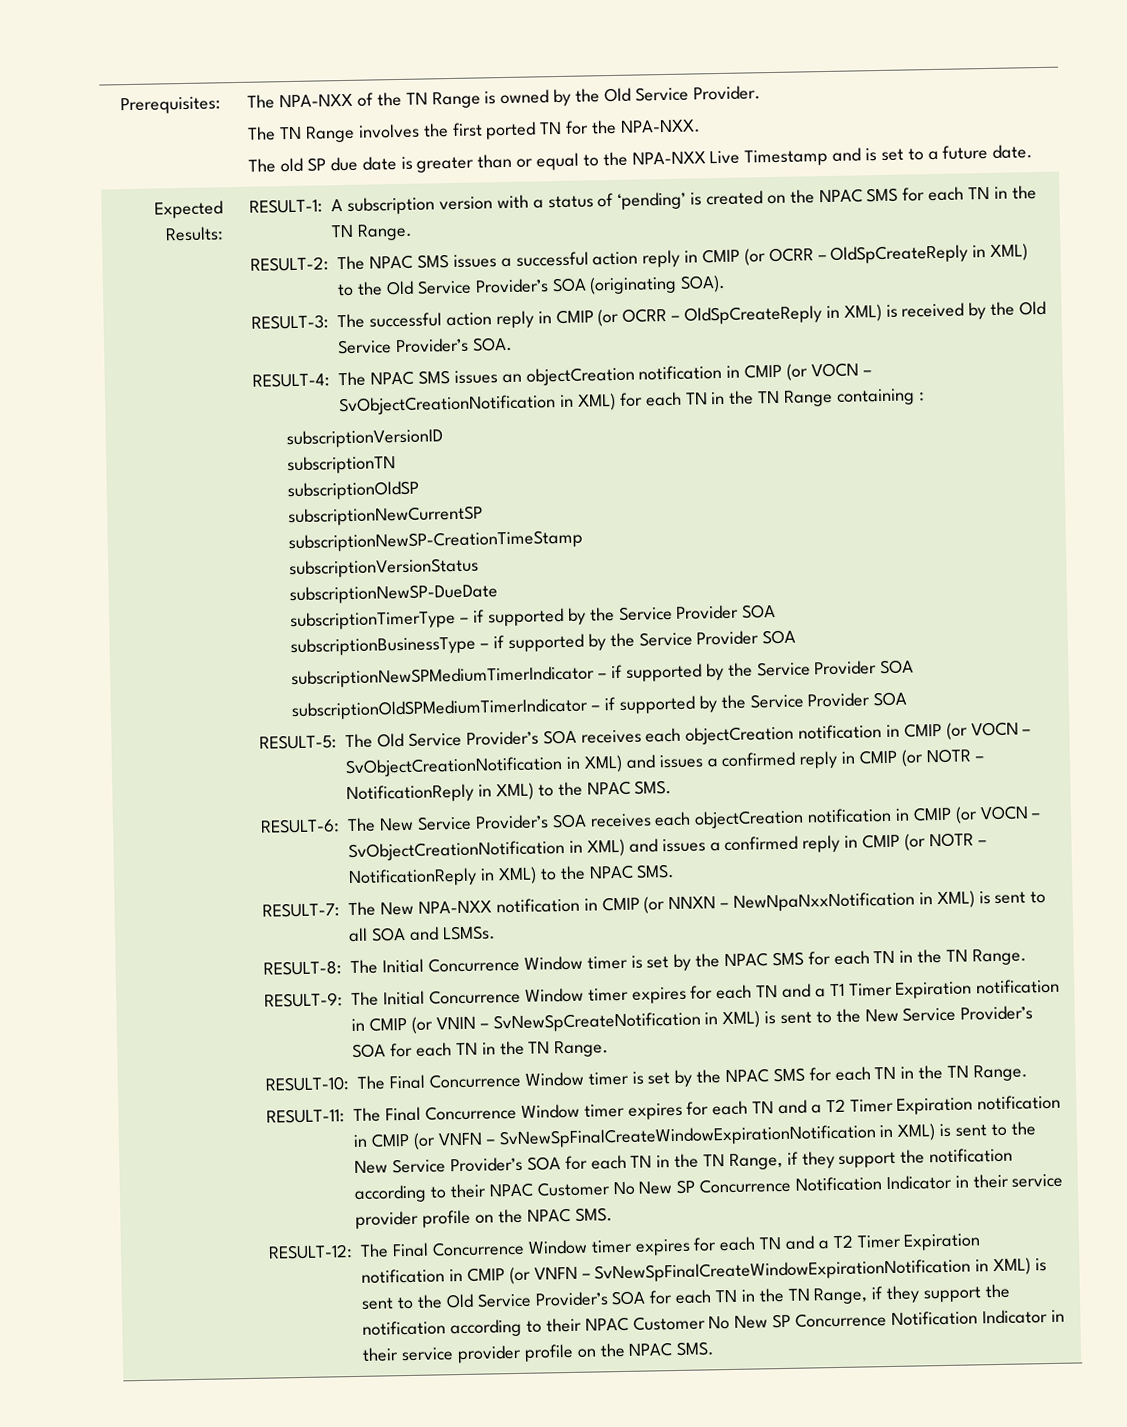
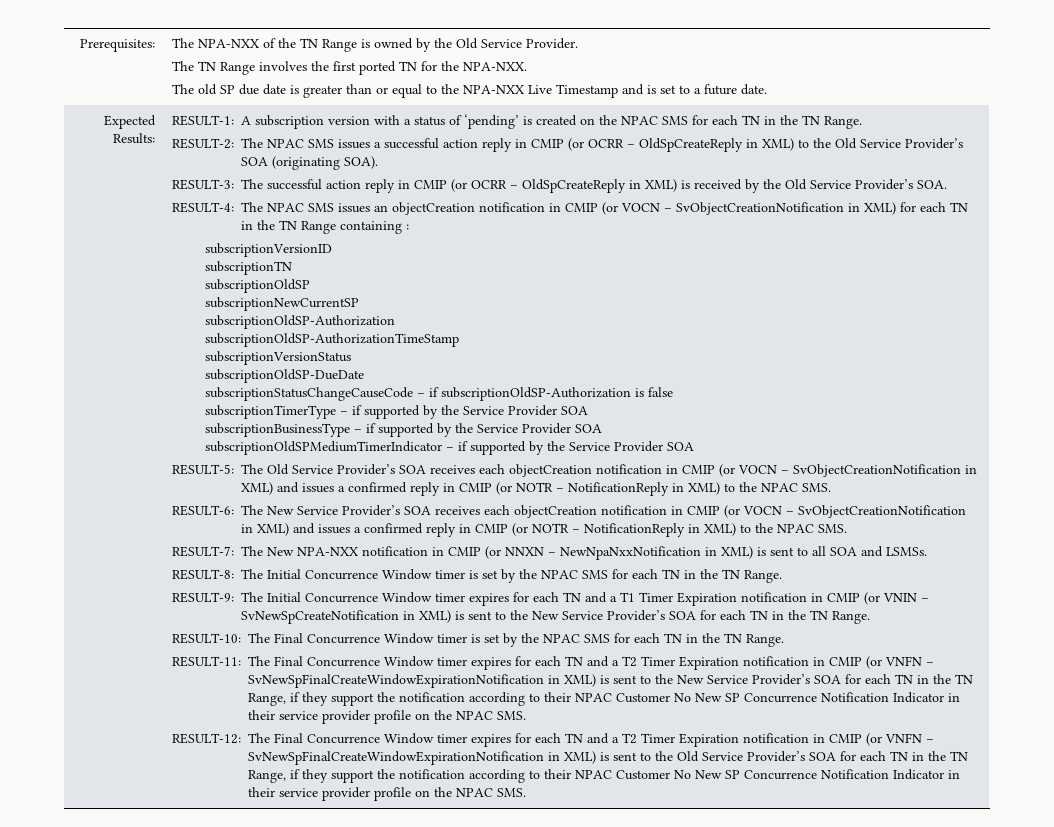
  subscriptionNewCurrentSP
- subscriptionNewSP-CreationTimeStamp
+ subscriptionOldSP-Authorization
+ subscriptionOldSP-AuthorizationTimeStamp
- subscriptionNewSP-DueDate
+ subscriptionOldSP-DueDate
+ subscriptionStatusChangeCauseCode – if subscriptionOldSP-Authorization is false
- subscriptionNewSPMediumTimerIndicator – if supported by the Service Provider SOA

